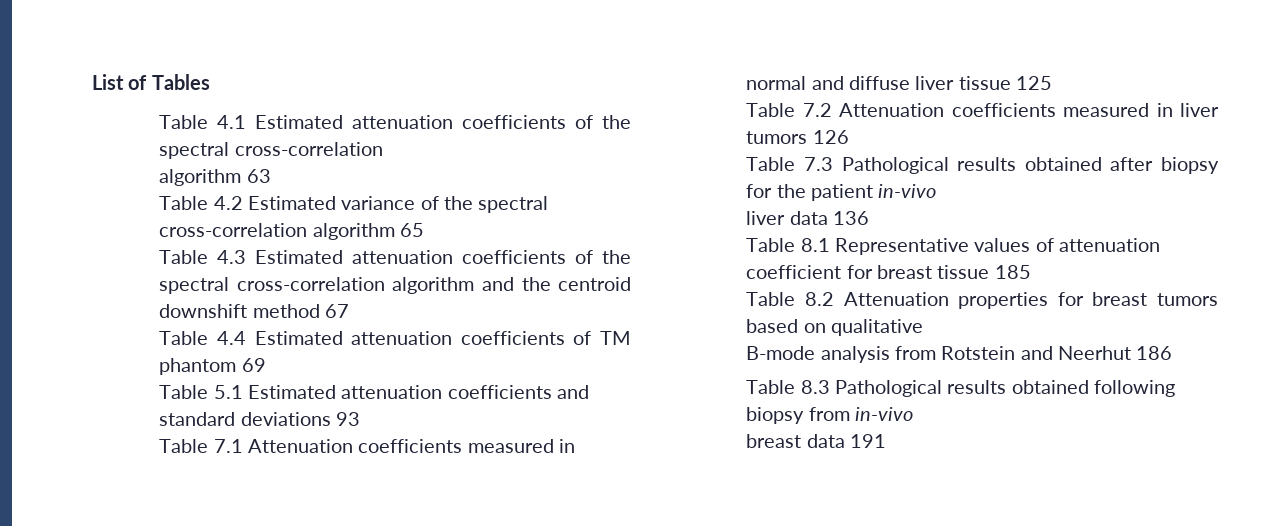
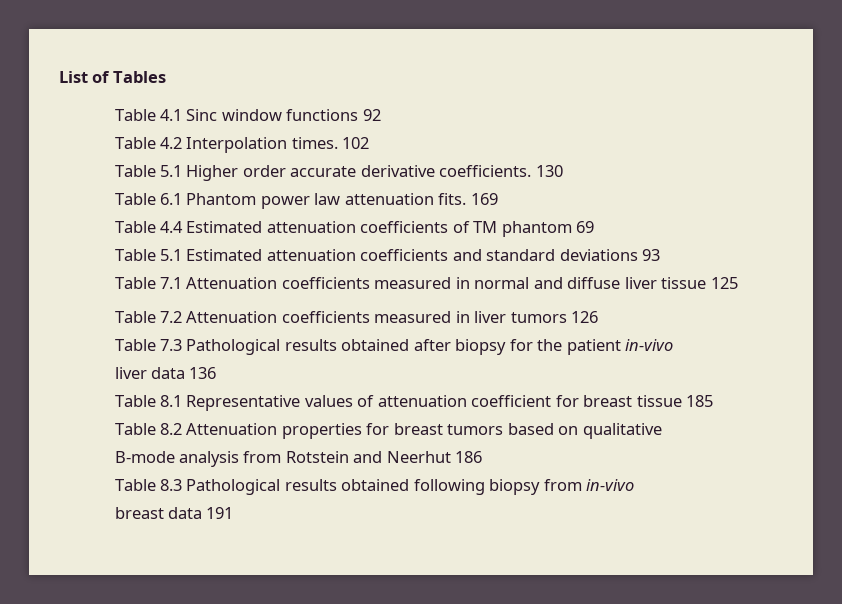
- Table 4.1 Estimated attenuation coefficients of the spectral cross-correlation
- algorithm 63
- Table 4.2 Estimated variance of the spectral cross-correlation algorithm 65
- Table 4.3 Estimated attenuation coefficients of the spectral cross-correlation algorithm and the centroid downshift method 67
+ Table 4.1 Sinc window functions 92
+ Table 4.2 Interpolation times. 102
+ Table 5.1 Higher order accurate derivative coefficients. 130
+ Table 6.1 Phantom power law attenuation fits. 169

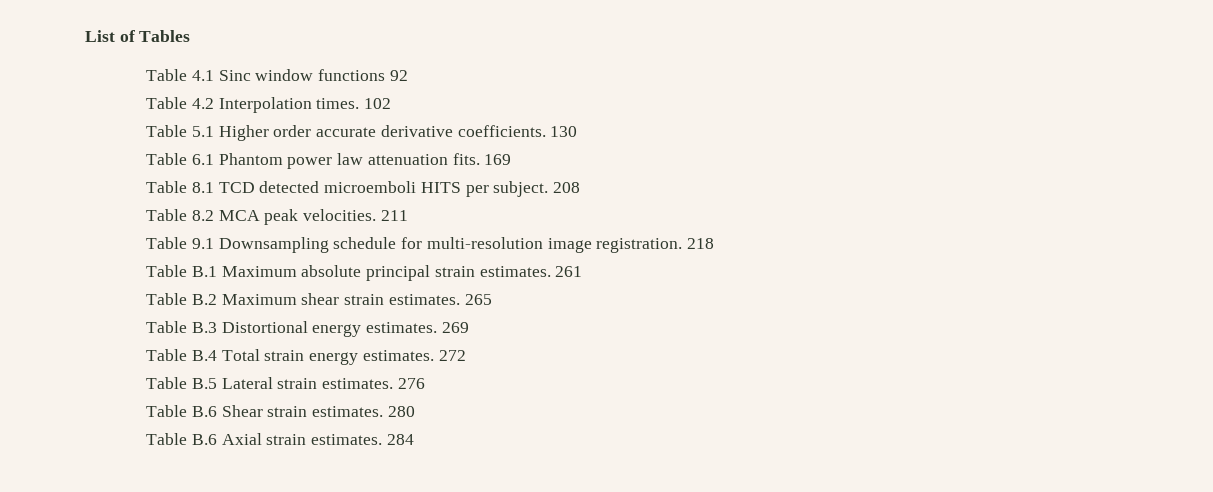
- Table 4.4 Estimated attenuation coefficients of TM phantom 69
- Table 5.1 Estimated attenuation coefficients and standard deviations 93
- Table 7.1 Attenuation coefficients measured in normal and diffuse liver tissue 125
- Table 7.2 Attenuation coefficients measured in liver tumors 126
- Table 7.3 Pathological results obtained after biopsy for the patient in-vivo
- liver data 136
- Table 8.1 Representative values of attenuation coefficient for breast tissue 185
- Table 8.2 Attenuation properties for breast tumors based on qualitative
- B-mode analysis from Rotstein and Neerhut 186
- Table 8.3 Pathological results obtained following biopsy from in-vivo
- breast data 191
+ Table 8.1 TCD detected microemboli HITS per subject. 208
+ Table 8.2 MCA peak velocities. 211
+ Table 9.1 Downsampling schedule for multi-resolution image registration. 218
+ Table B.1 Maximum absolute principal strain estimates. 261
+ Table B.2 Maximum shear strain estimates. 265
+ Table B.3 Distortional energy estimates. 269
+ Table B.4 Total strain energy estimates. 272
+ Table B.5 Lateral strain estimates. 276
+ Table B.6 Shear strain estimates. 280
+ Table B.6 Axial strain estimates. 284

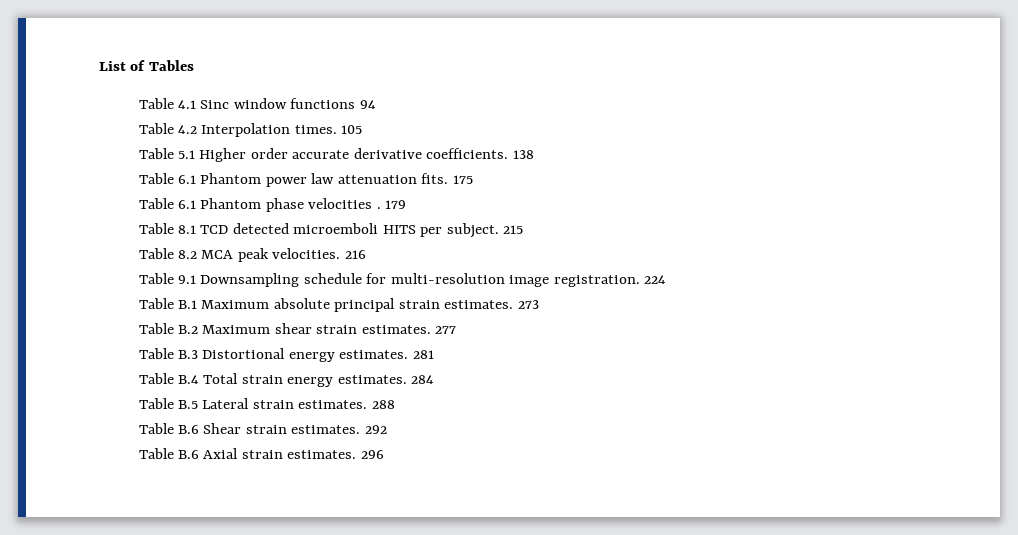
- Table 4.1 Sinc window functions 92
+ Table 4.1 Sinc window functions 94
- 102
+ 105
- 130
+ 138
- 169
+ 175
+ Table 6.1 Phantom phase velocities . 179
- 208
+ 215
- 211
+ 216
- 218
+ 224
- 261
+ 273
- 265
+ 277
- 269
+ 281
- 272
+ 284
- 276
+ 288
- 280
+ 292
- 284
+ 296

